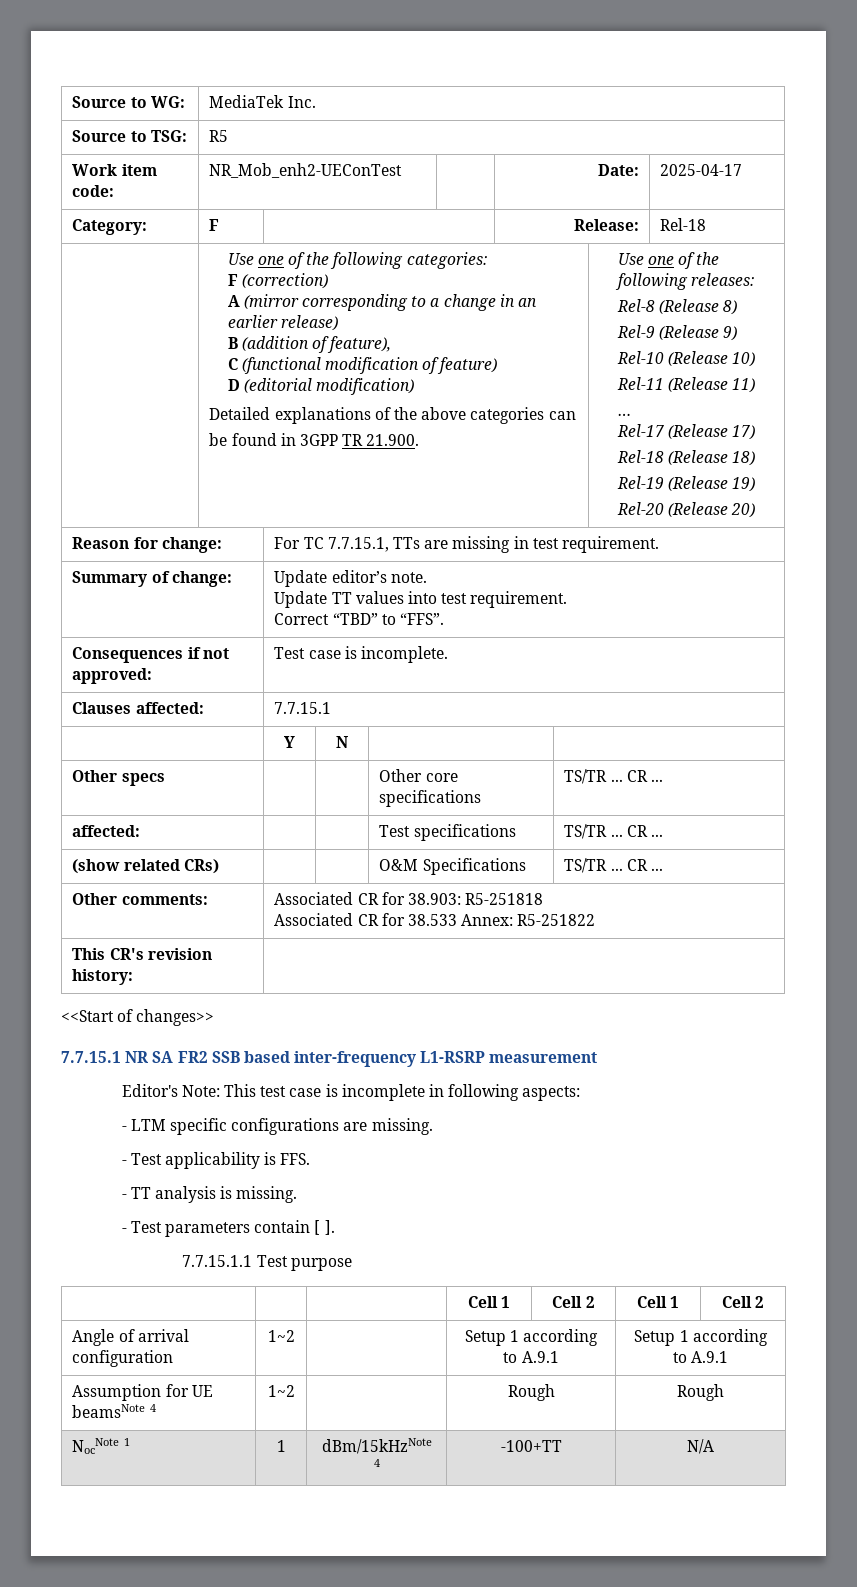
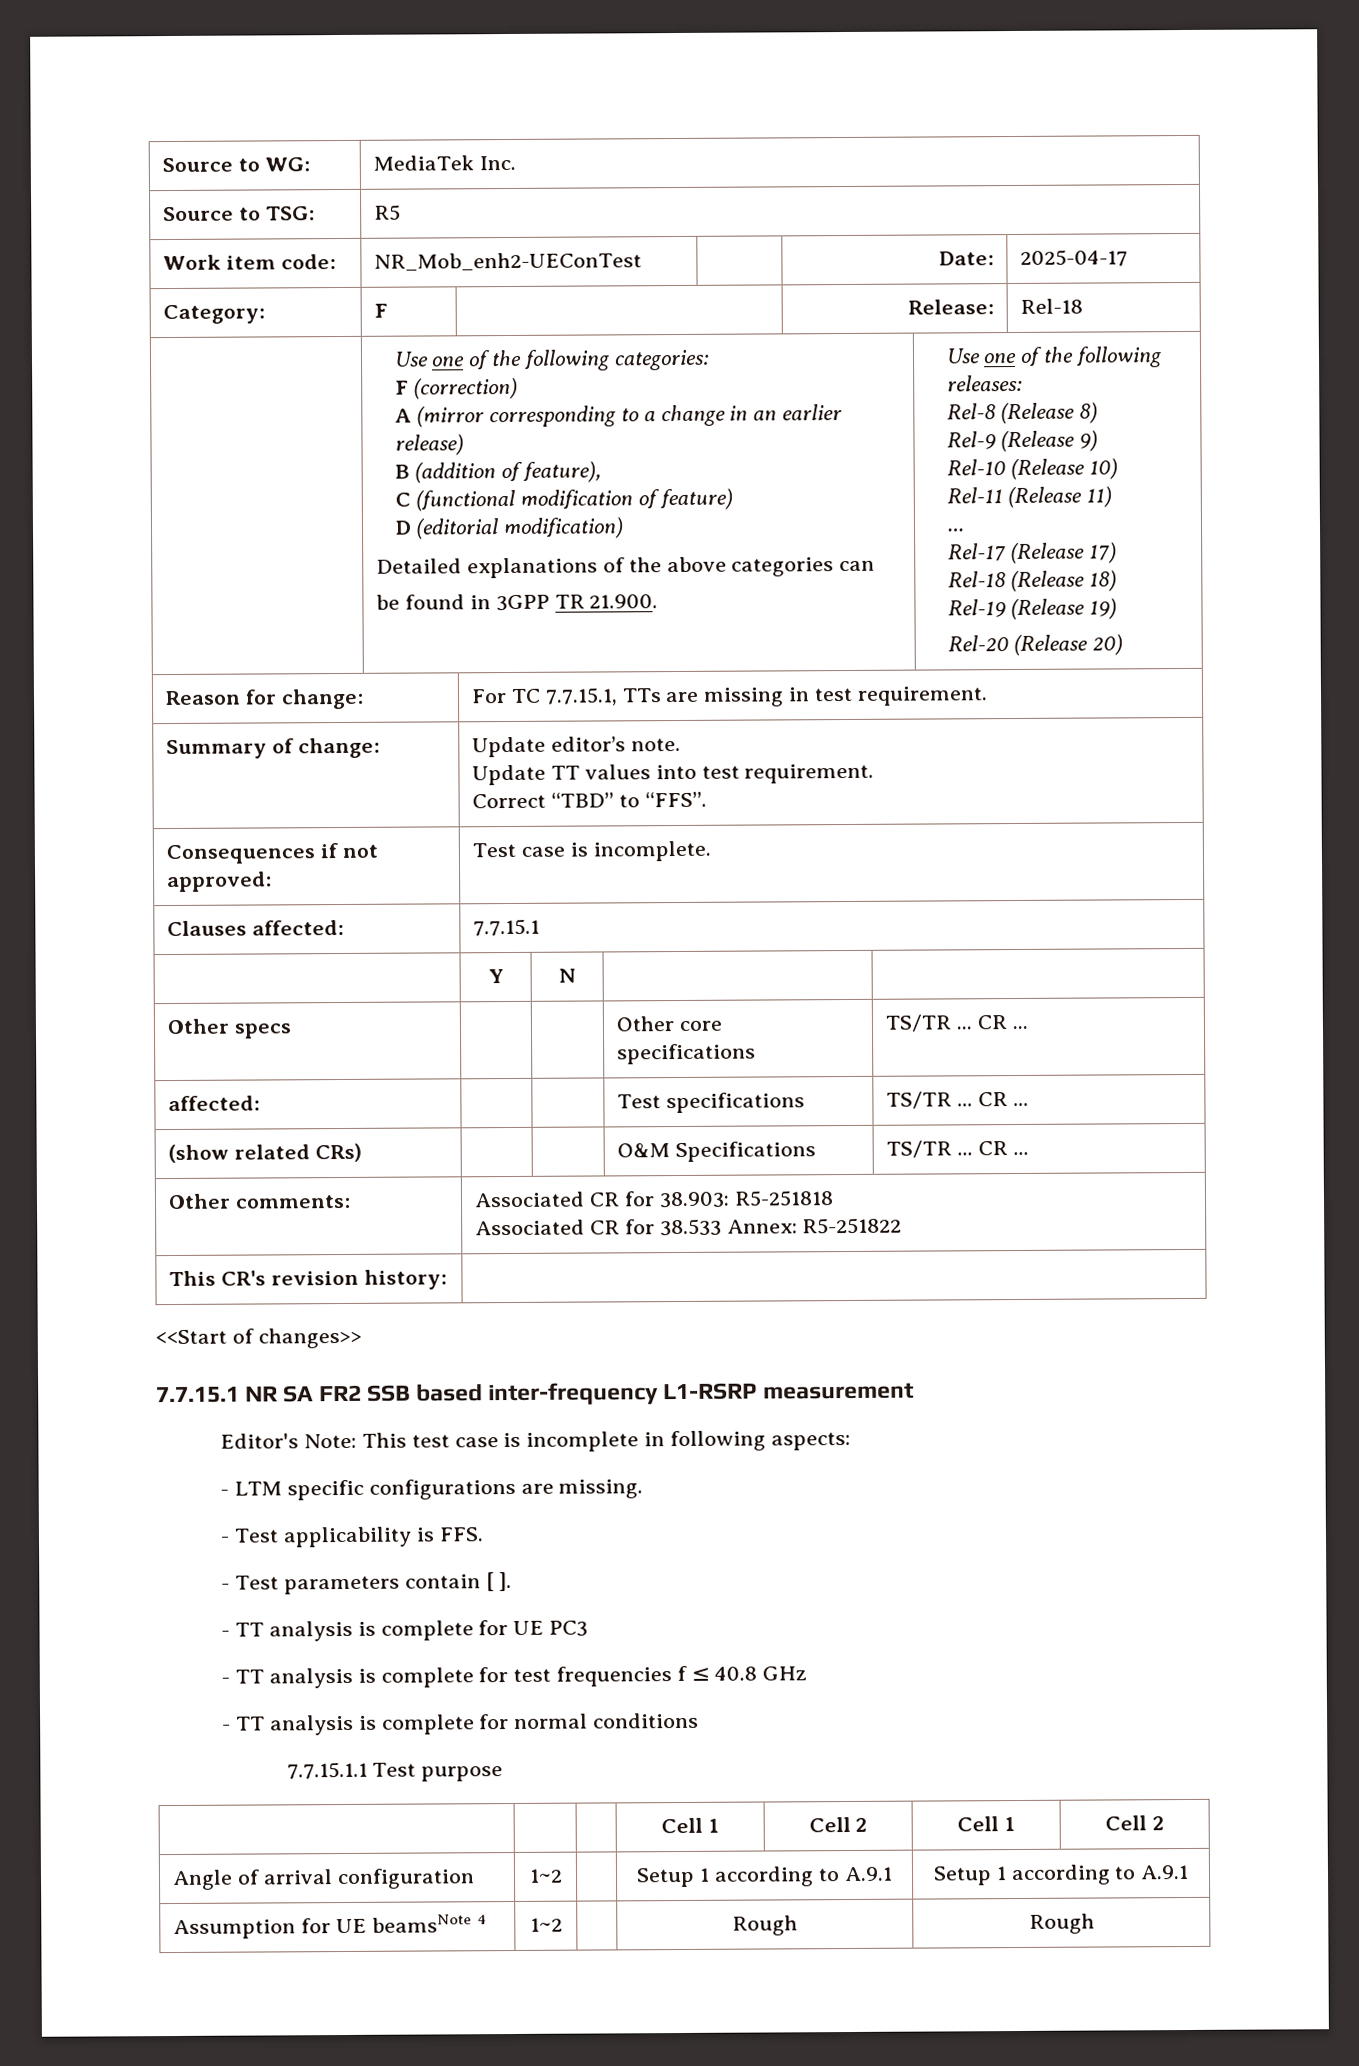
- - TT analysis is missing.
+ - TT analysis is complete for UE PC3
+ - TT analysis is complete for test frequencies f ≤ 40.8 GHz
+ - TT analysis is complete for normal conditions
- NocNote 1 | 1 | dBm/15kHzNote 4 | -100+TT | N/A

